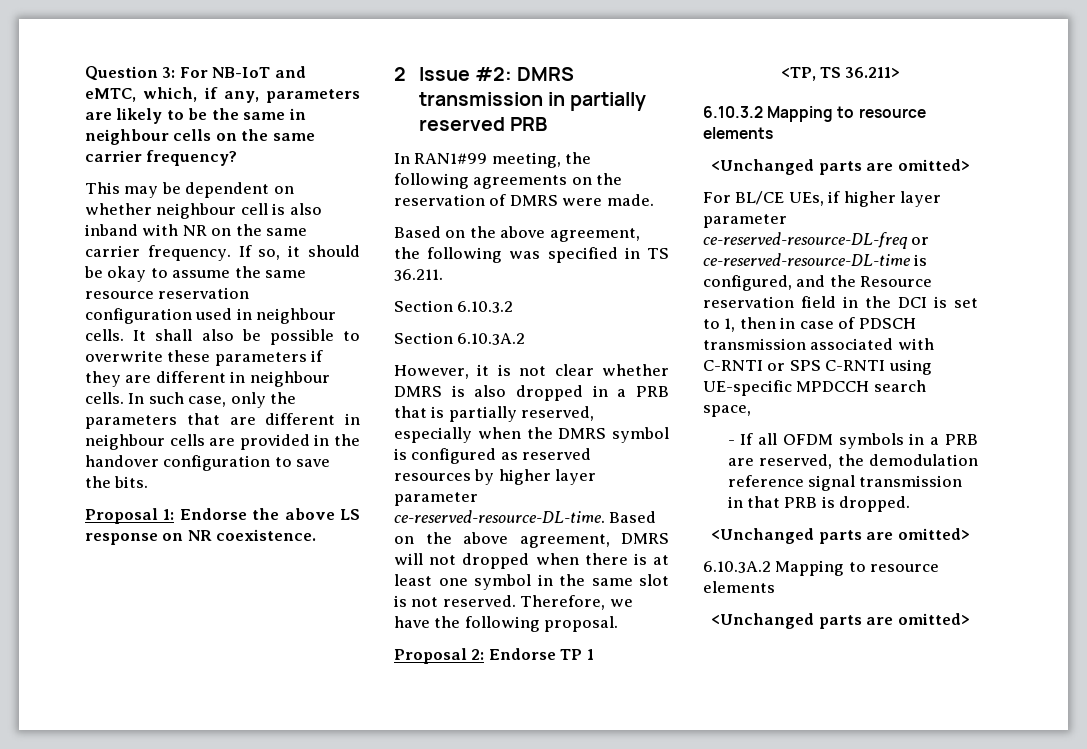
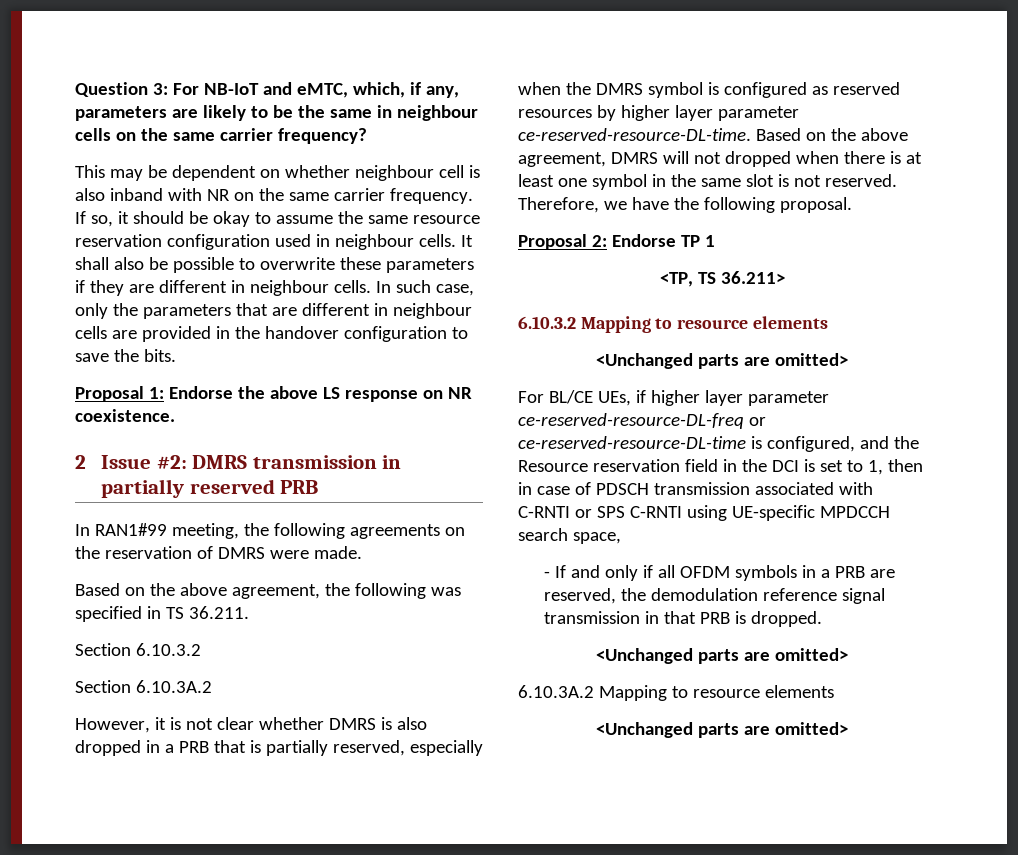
- - If all OFDM symbols in a PRB are reserved, the demodulation reference signal transmission in that PRB is dropped.
+ - If and only if all OFDM symbols in a PRB are reserved, the demodulation reference signal transmission in that PRB is dropped.

